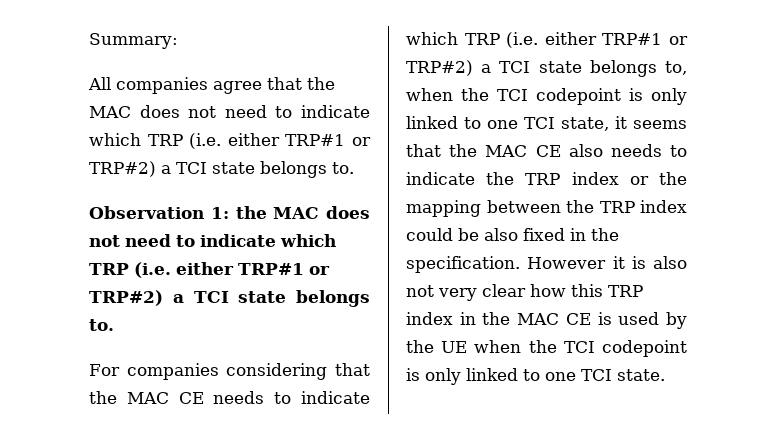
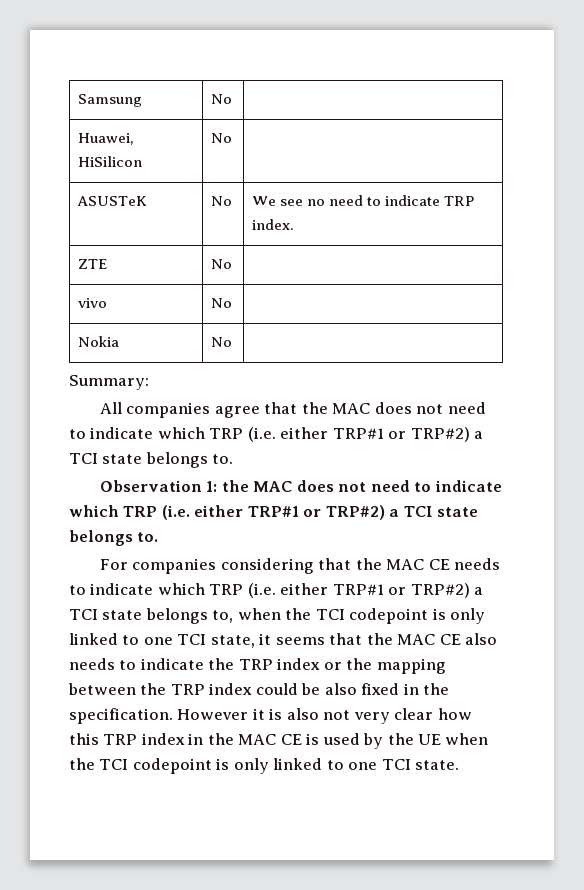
+ Samsung | No |
+ Huawei, HiSilicon | No |
+ ASUSTeK | No | We see no need to indicate TRP index.
+ ZTE | No |
+ vivo | No |
+ Nokia | No |

